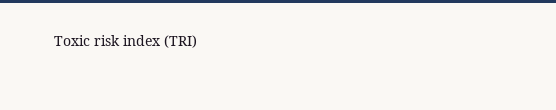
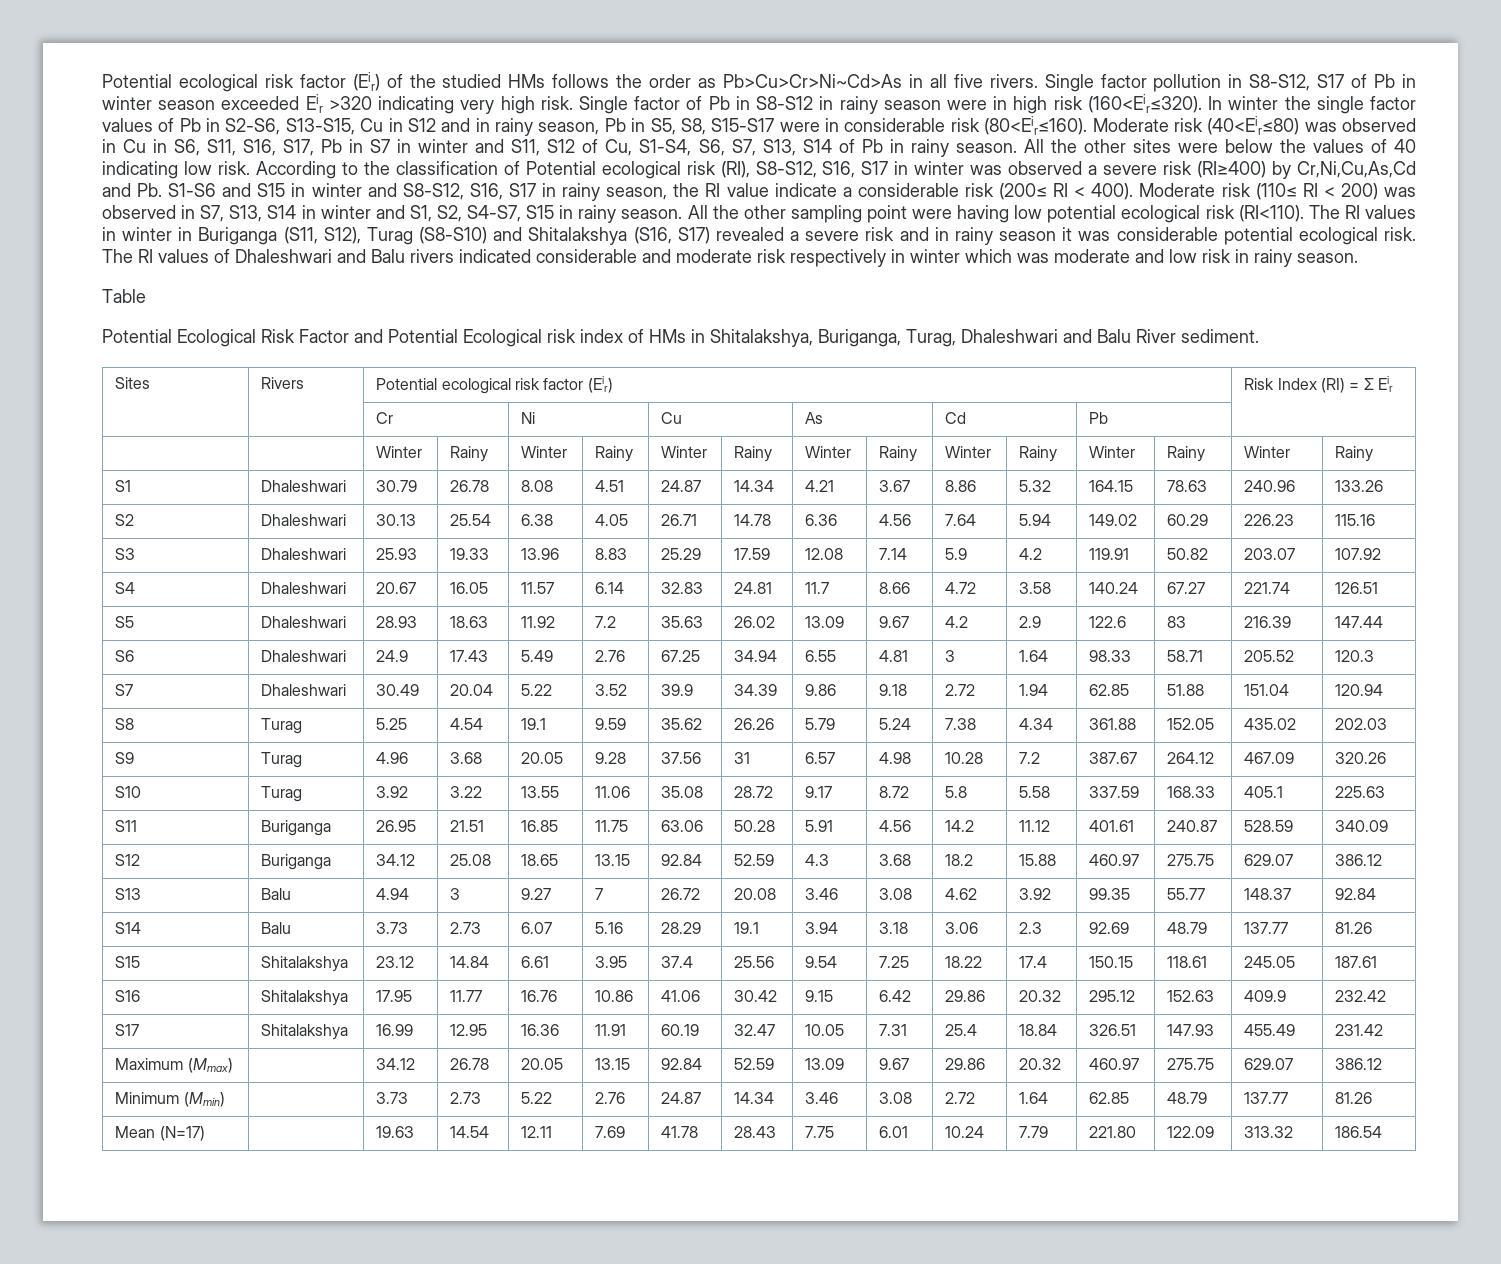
- Toxic risk index (TRI)
+ Potential ecological risk factor (Eir) of the studied HMs follows the order as Pb>Cu>Cr>Ni~Cd>As in all five rivers. Single factor pollution in S8-S12, S17 of Pb in winter season exceeded Eir >320 indicating very high risk. Single factor of Pb in S8-S12 in rainy season were in high risk (160<Eir≤320). In winter the single factor values of Pb in S2-S6, S13-S15, Cu in S12 and in rainy season, Pb in S5, S8, S15-S17 were in considerable risk (80<Eir≤160). Moderate risk (40<Eir≤80) was observed in Cu in S6, S11, S16, S17, Pb in S7 in winter and S11, S12 of Cu, S1-S4, S6, S7, S13, S14 of Pb in rainy season. All the other sites were below the values of 40 indicating low risk. According to the classification of Potential ecological risk (RI), S8-S12, S16, S17 in winter was observed a severe risk (RI≥400) by Cr,Ni,Cu,As,Cd and Pb. S1-S6 and S15 in winter and S8-S12, S16, S17 in rainy season, the RI value indicate a considerable risk (200≤ RI < 400). Moderate risk (110≤ RI < 200) was observed in S7, S13, S14 in winter and S1, S2, S4-S7, S15 in rainy season. All the other sampling point were having low potential ecological risk (RI<110). The RI values in winter in Buriganga (S11, S12), Turag (S8-S10) and Shitalakshya (S16, S17) revealed a severe risk and in rainy season it was considerable potential ecological risk. The RI values of Dhaleshwari and Balu rivers indicated considerable and moderate risk respectively in winter which was moderate and low risk in rainy season.
+ Table
+ Potential Ecological Risk Factor and Potential Ecological risk index of HMs in Shitalakshya, Buriganga, Turag, Dhaleshwari and Balu River sediment.
+ Sites | Rivers | Potential ecological risk factor (Eir) | Risk Index (RI) = Σ Eir
+ | | Cr | Ni | Cu | As | Cd | Pb |
+ | | Winter | Rainy | Winter | Rainy | Winter | Rainy | Winter | Rainy | Winter | Rainy | Winter | Rainy | Winter | Rainy
+ S1 | Dhaleshwari | 30.79 | 26.78 | 8.08 | 4.51 | 24.87 | 14.34 | 4.21 | 3.67 | 8.86 | 5.32 | 164.15 | 78.63 | 240.96 | 133.26
+ S2 | Dhaleshwari | 30.13 | 25.54 | 6.38 | 4.05 | 26.71 | 14.78 | 6.36 | 4.56 | 7.64 | 5.94 | 149.02 | 60.29 | 226.23 | 115.16
+ S3 | Dhaleshwari | 25.93 | 19.33 | 13.96 | 8.83 | 25.29 | 17.59 | 12.08 | 7.14 | 5.9 | 4.2 | 119.91 | 50.82 | 203.07 | 107.92
+ S4 | Dhaleshwari | 20.67 | 16.05 | 11.57 | 6.14 | 32.83 | 24.81 | 11.7 | 8.66 | 4.72 | 3.58 | 140.24 | 67.27 | 221.74 | 126.51
+ S5 | Dhaleshwari | 28.93 | 18.63 | 11.92 | 7.2 | 35.63 | 26.02 | 13.09 | 9.67 | 4.2 | 2.9 | 122.6 | 83 | 216.39 | 147.44
+ S6 | Dhaleshwari | 24.9 | 17.43 | 5.49 | 2.76 | 67.25 | 34.94 | 6.55 | 4.81 | 3 | 1.64 | 98.33 | 58.71 | 205.52 | 120.3
+ S7 | Dhaleshwari | 30.49 | 20.04 | 5.22 | 3.52 | 39.9 | 34.39 | 9.86 | 9.18 | 2.72 | 1.94 | 62.85 | 51.88 | 151.04 | 120.94
+ S8 | Turag | 5.25 | 4.54 | 19.1 | 9.59 | 35.62 | 26.26 | 5.79 | 5.24 | 7.38 | 4.34 | 361.88 | 152.05 | 435.02 | 202.03
+ S9 | Turag | 4.96 | 3.68 | 20.05 | 9.28 | 37.56 | 31 | 6.57 | 4.98 | 10.28 | 7.2 | 387.67 | 264.12 | 467.09 | 320.26
+ S10 | Turag | 3.92 | 3.22 | 13.55 | 11.06 | 35.08 | 28.72 | 9.17 | 8.72 | 5.8 | 5.58 | 337.59 | 168.33 | 405.1 | 225.63
+ S11 | Buriganga | 26.95 | 21.51 | 16.85 | 11.75 | 63.06 | 50.28 | 5.91 | 4.56 | 14.2 | 11.12 | 401.61 | 240.87 | 528.59 | 340.09
+ S12 | Buriganga | 34.12 | 25.08 | 18.65 | 13.15 | 92.84 | 52.59 | 4.3 | 3.68 | 18.2 | 15.88 | 460.97 | 275.75 | 629.07 | 386.12
+ S13 | Balu | 4.94 | 3 | 9.27 | 7 | 26.72 | 20.08 | 3.46 | 3.08 | 4.62 | 3.92 | 99.35 | 55.77 | 148.37 | 92.84
+ S14 | Balu | 3.73 | 2.73 | 6.07 | 5.16 | 28.29 | 19.1 | 3.94 | 3.18 | 3.06 | 2.3 | 92.69 | 48.79 | 137.77 | 81.26
+ S15 | Shitalakshya | 23.12 | 14.84 | 6.61 | 3.95 | 37.4 | 25.56 | 9.54 | 7.25 | 18.22 | 17.4 | 150.15 | 118.61 | 245.05 | 187.61
+ S16 | Shitalakshya | 17.95 | 11.77 | 16.76 | 10.86 | 41.06 | 30.42 | 9.15 | 6.42 | 29.86 | 20.32 | 295.12 | 152.63 | 409.9 | 232.42
+ S17 | Shitalakshya | 16.99 | 12.95 | 16.36 | 11.91 | 60.19 | 32.47 | 10.05 | 7.31 | 25.4 | 18.84 | 326.51 | 147.93 | 455.49 | 231.42
+ Maximum (Mmax) | | 34.12 | 26.78 | 20.05 | 13.15 | 92.84 | 52.59 | 13.09 | 9.67 | 29.86 | 20.32 | 460.97 | 275.75 | 629.07 | 386.12
+ Minimum (Mmin) | | 3.73 | 2.73 | 5.22 | 2.76 | 24.87 | 14.34 | 3.46 | 3.08 | 2.72 | 1.64 | 62.85 | 48.79 | 137.77 | 81.26
+ Mean (N=17) | | 19.63 | 14.54 | 12.11 | 7.69 | 41.78 | 28.43 | 7.75 | 6.01 | 10.24 | 7.79 | 221.80 | 122.09 | 313.32 | 186.54

